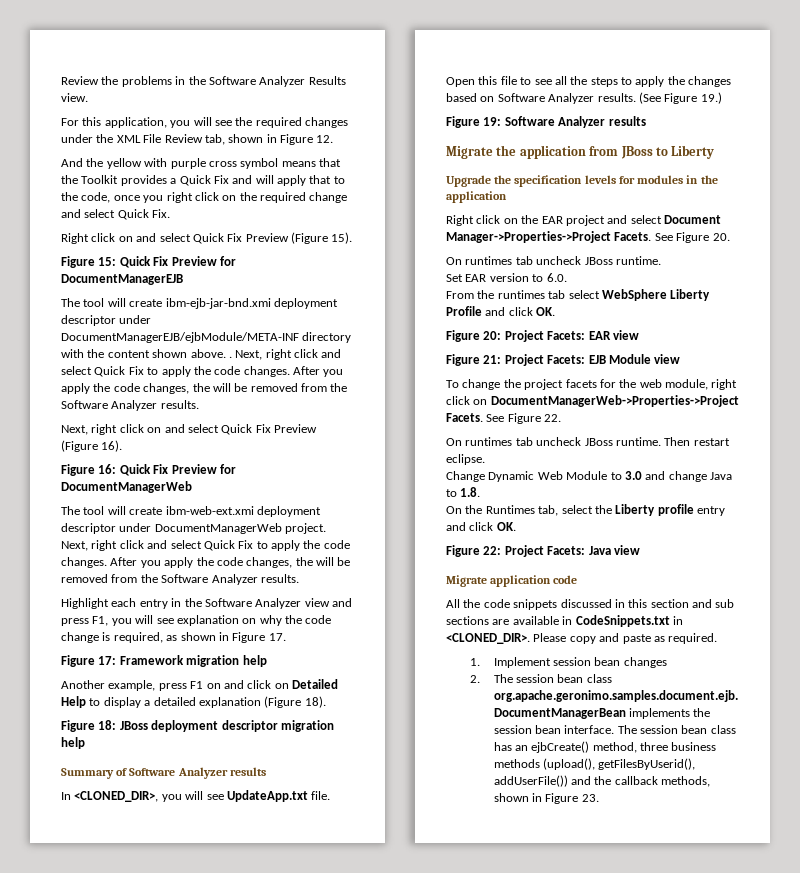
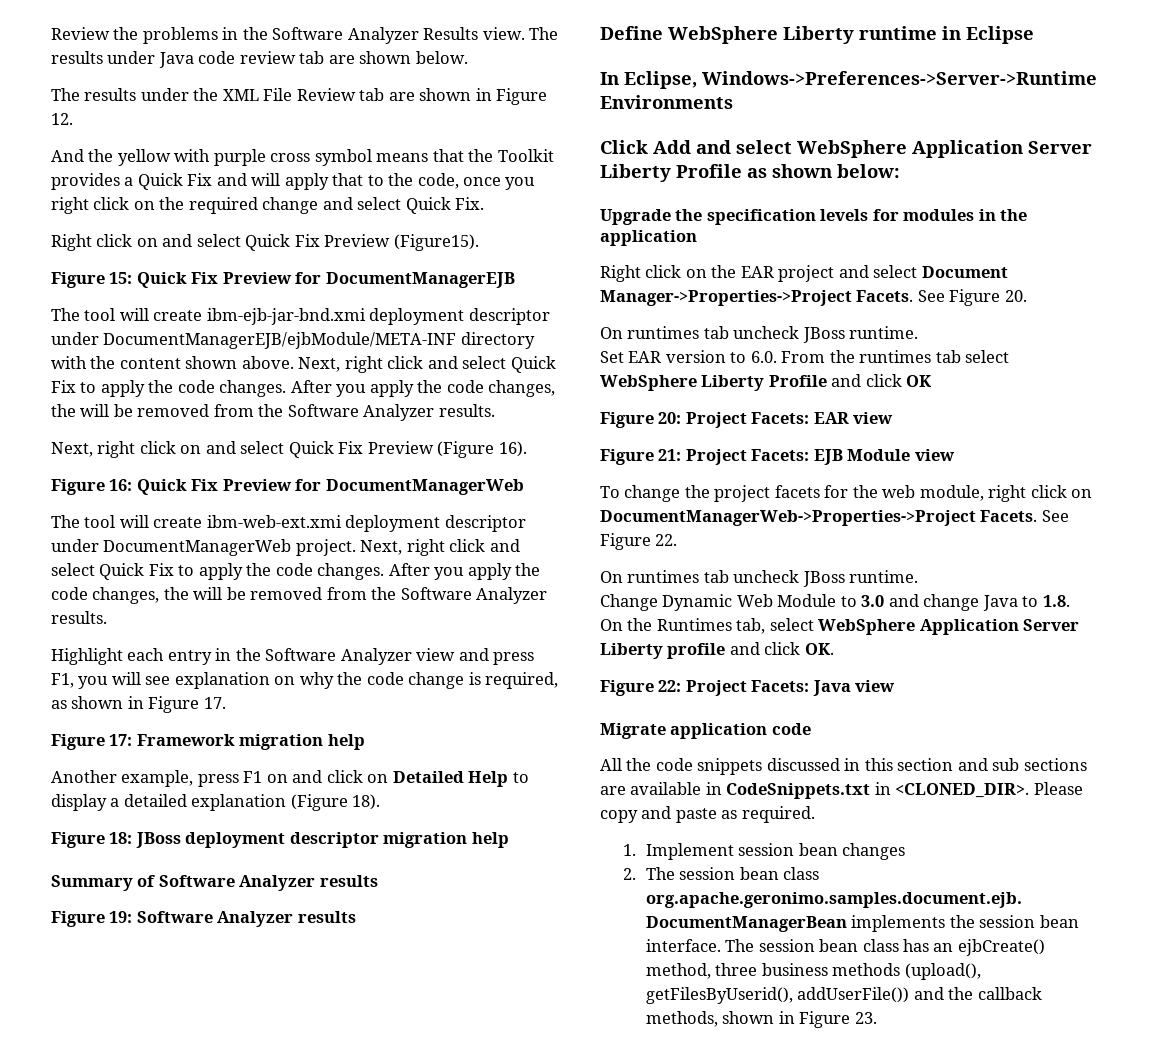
- Review the problems in the Software Analyzer Results view.
- For this application, you will see the required changes under the XML File Review tab, shown in Figure 12.
+ Review the problems in the Software Analyzer Results view. The results under Java code review tab are shown below.
+ The results under the XML File Review tab are shown in Figure 12.
- Right click on and select Quick Fix Preview (Figure 15).
+ Right click on and select Quick Fix Preview (Figure15).
- The tool will create ibm-ejb-jar-bnd.xmi deployment descriptor under DocumentManagerEJB/ejbModule/META-INF directory with the content shown above. .
+ The tool will create ibm-ejb-jar-bnd.xmi deployment descriptor under DocumentManagerEJB/ejbModule/META-INF directory with the content shown above.
- In <CLONED_DIR>, you will see UpdateApp.txt file. Open this file to see all the steps to apply the changes based on Software Analyzer results. (See Figure 19.)
- Migrate the application from JBoss to Liberty
+ Define WebSphere Liberty runtime in Eclipse
+ In Eclipse, Windows->Preferences->Server->Runtime Environments
+ Click Add and select WebSphere Application Server Liberty Profile as shown below:
- Set EAR version to 6.0.
- From the runtimes tab select WebSphere Liberty Profile and click OK.
+ Set EAR version to 6.0. From the runtimes tab select WebSphere Liberty Profile and click OK
- Then restart eclipse.
- On the Runtimes tab, select the Liberty profile entry and click OK.
+ On the Runtimes tab, select WebSphere Application Server Liberty profile and click OK.

